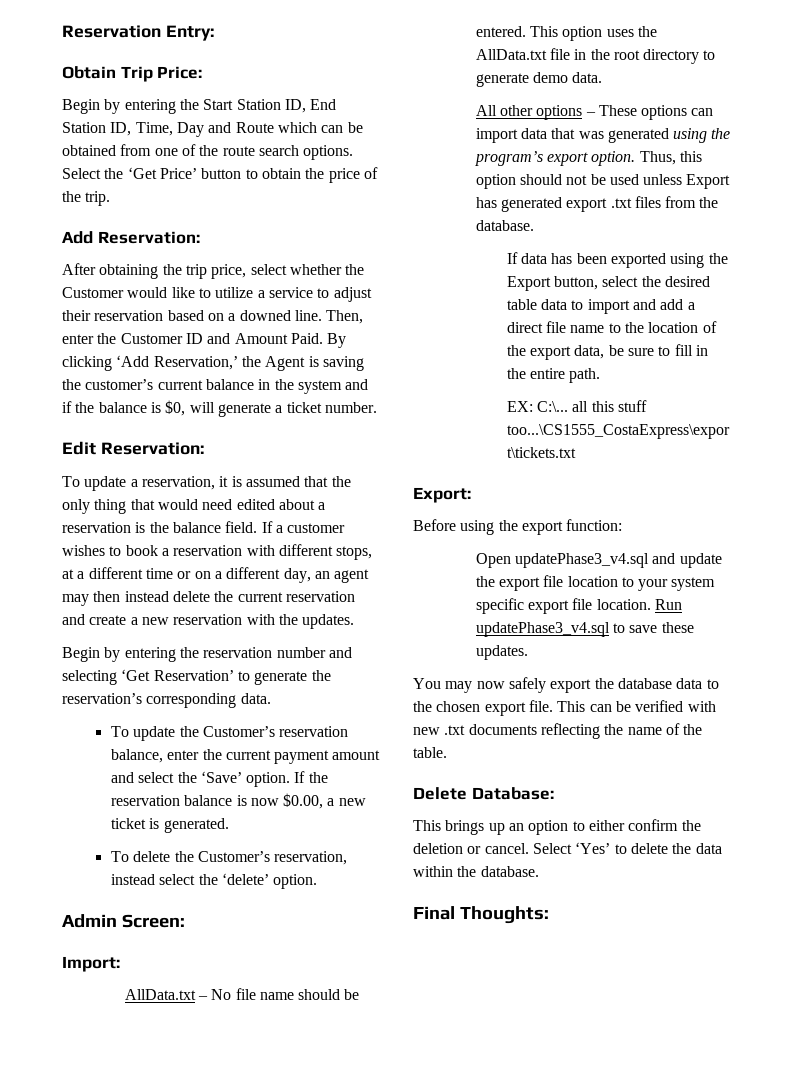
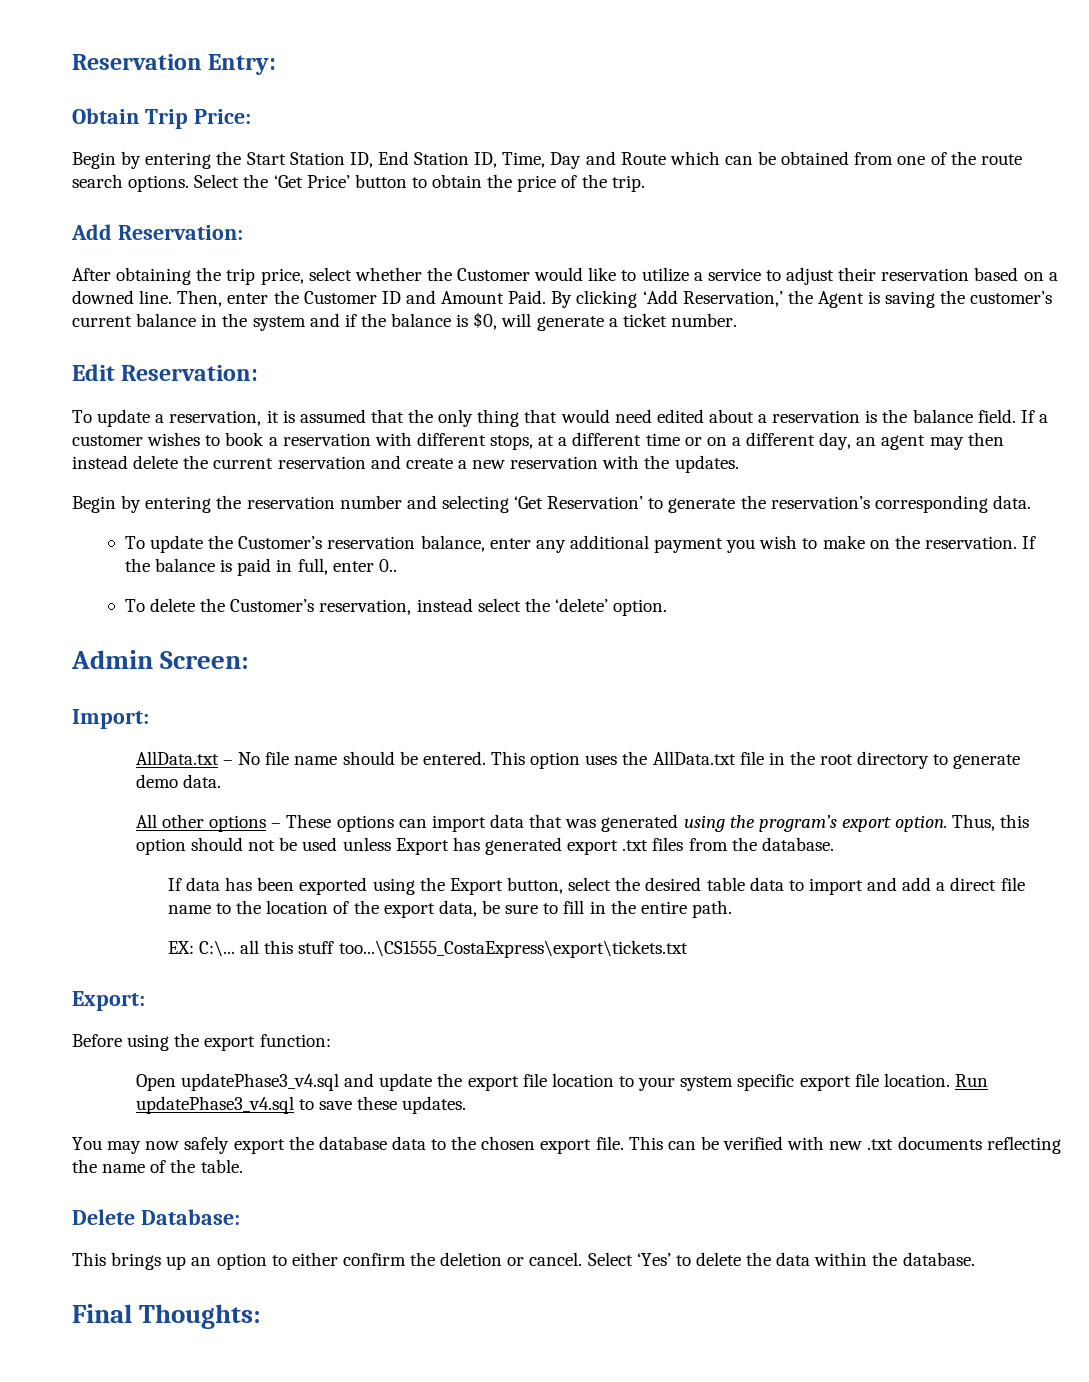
- To update the Customer’s reservation balance, enter the current payment amount and select the ‘Save’ option.
+ To update the Customer’s reservation balance, enter any additional payment you wish to make on the reservation.
- If the reservation balance is now $0.00, a new ticket is generated.
+ If the balance is paid in full, enter 0..

